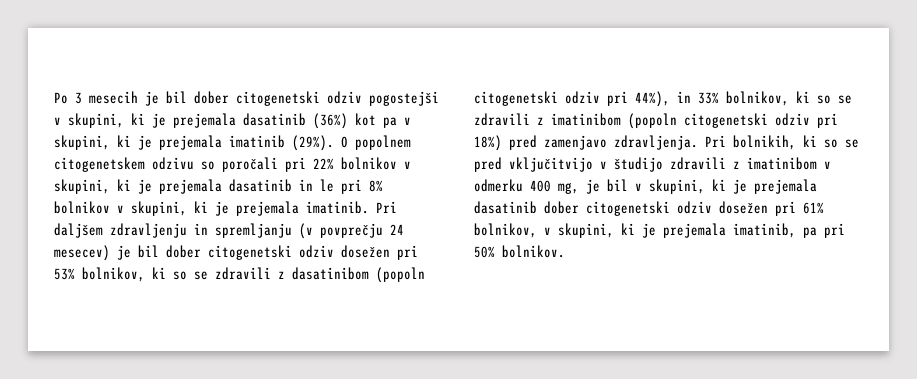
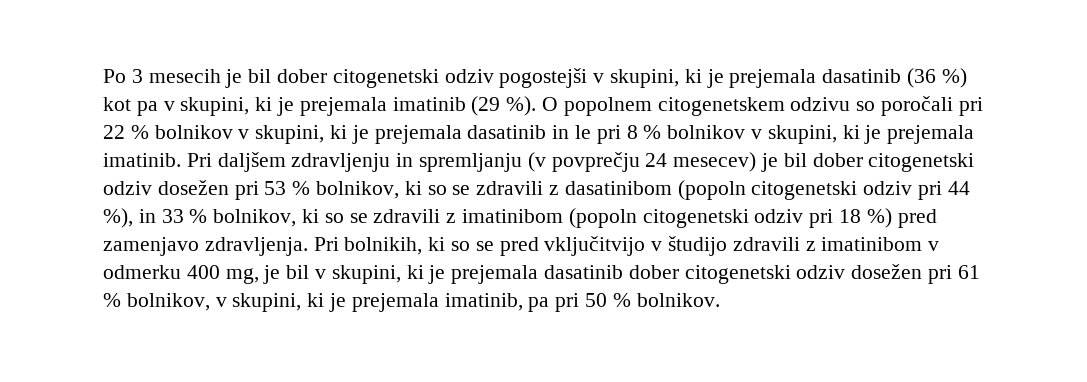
- Po 3 mesecih je bil dober citogenetski odziv pogostejši v skupini, ki je prejemala dasatinib (36%) kot pa v skupini, ki je prejemala imatinib (29%).
+ Po 3 mesecih je bil dober citogenetski odziv pogostejši v skupini, ki je prejemala dasatinib (36 %) kot pa v skupini, ki je prejemala imatinib (29 %).
- O popolnem citogenetskem odzivu so poročali pri 22% bolnikov v skupini, ki je prejemala dasatinib in le pri 8% bolnikov v skupini, ki je prejemala imatinib.
+ O popolnem citogenetskem odzivu so poročali pri 22 % bolnikov v skupini, ki je prejemala dasatinib in le pri 8 % bolnikov v skupini, ki je prejemala imatinib.
- Pri daljšem zdravljenju in spremljanju (v povprečju 24 mesecev) je bil dober citogenetski odziv dosežen pri 53% bolnikov, ki so se zdravili z dasatinibom (popoln citogenetski odziv pri 44%), in 33% bolnikov, ki so se zdravili z imatinibom (popoln citogenetski odziv pri 18%) pred zamenjavo zdravljenja.
+ Pri daljšem zdravljenju in spremljanju (v povprečju 24 mesecev) je bil dober citogenetski odziv dosežen pri 53 % bolnikov, ki so se zdravili z dasatinibom (popoln citogenetski odziv pri 44 %), in 33 % bolnikov, ki so se zdravili z imatinibom (popoln citogenetski odziv pri 18 %) pred zamenjavo zdravljenja.
- Pri bolnikih, ki so se pred vključitvijo v študijo zdravili z imatinibom v odmerku 400 mg, je bil v skupini, ki je prejemala dasatinib dober citogenetski odziv dosežen pri 61% bolnikov, v skupini, ki je prejemala imatinib, pa pri 50% bolnikov.
+ Pri bolnikih, ki so se pred vključitvijo v študijo zdravili z imatinibom v odmerku 400 mg, je bil v skupini, ki je prejemala dasatinib dober citogenetski odziv dosežen pri 61 % bolnikov, v skupini, ki je prejemala imatinib, pa pri 50 % bolnikov.

